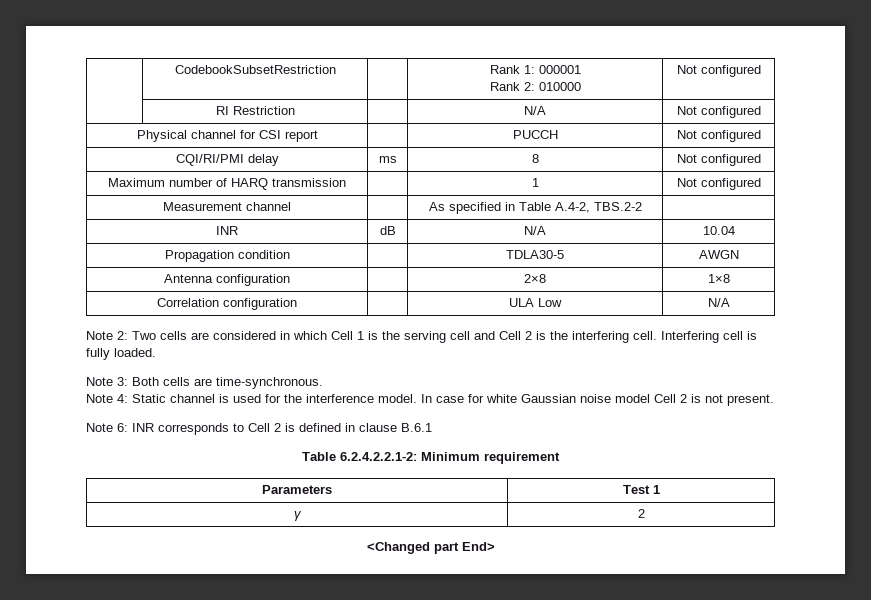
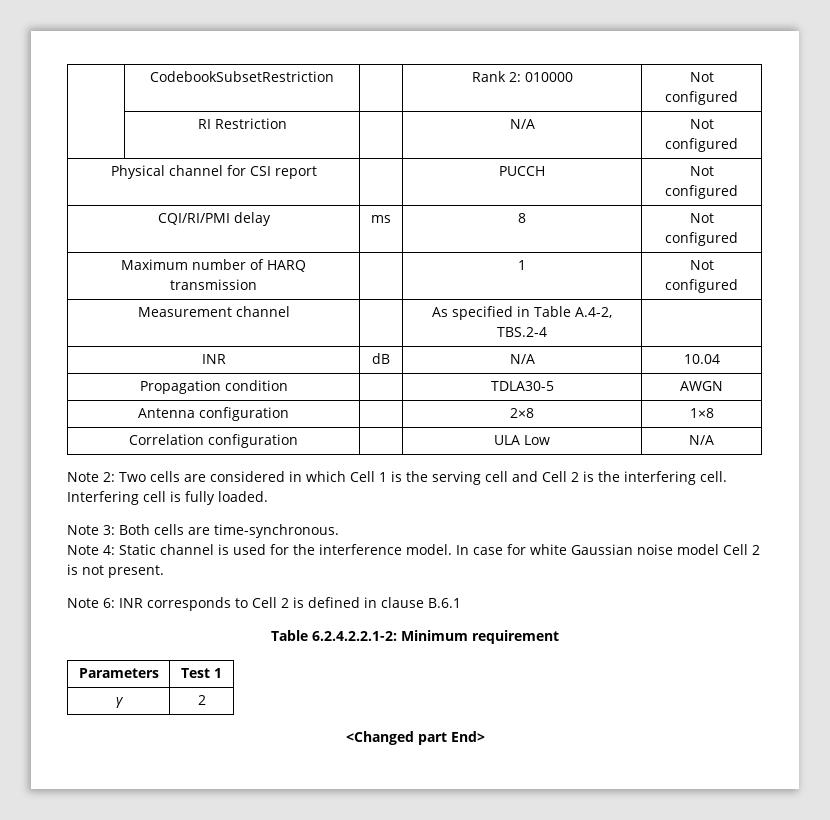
- | CodebookSubsetRestriction | | Rank 1: 000001
- Rank 2: 010000 | Not configured
+ | CodebookSubsetRestriction | | Rank 2: 010000 | Not configured
- Measurement channel | | As specified in Table A.4-2, TBS.2-2 |
+ Measurement channel | | As specified in Table A.4-2, TBS.2-4 |

